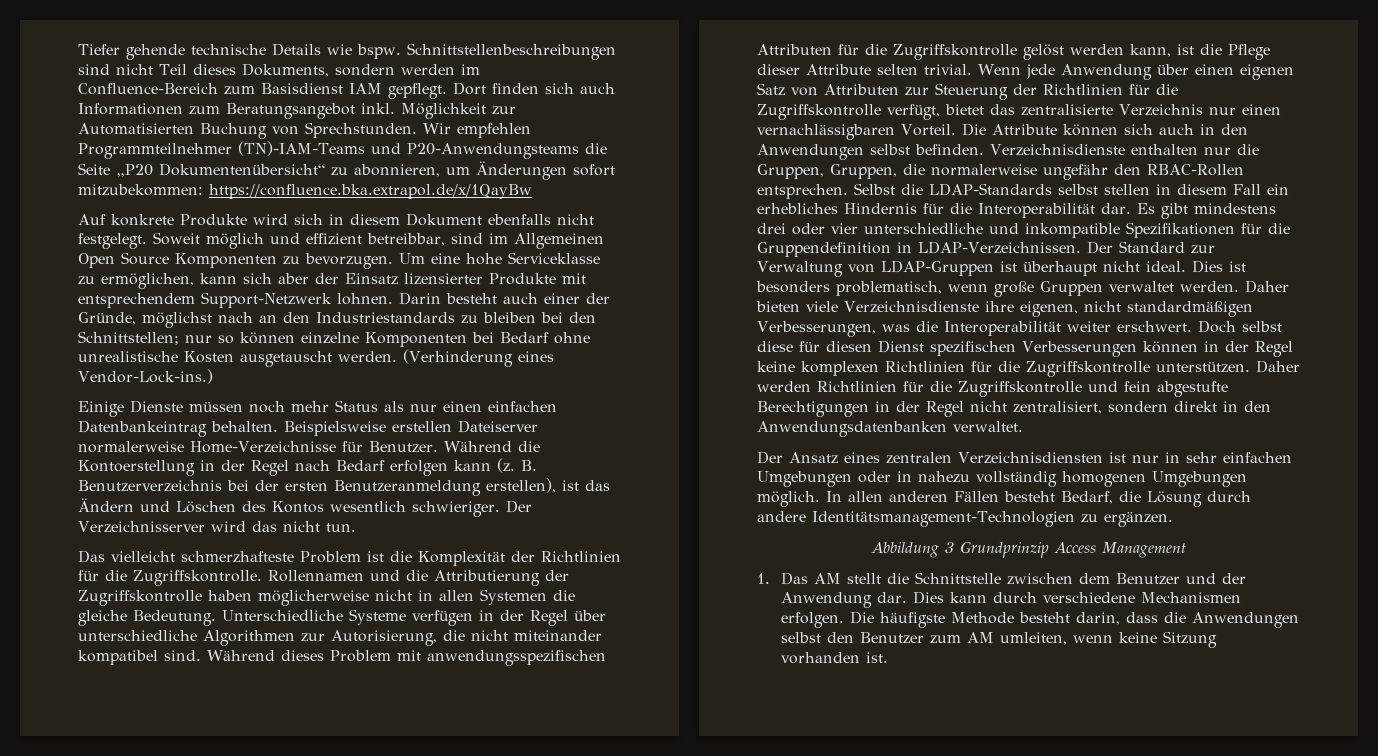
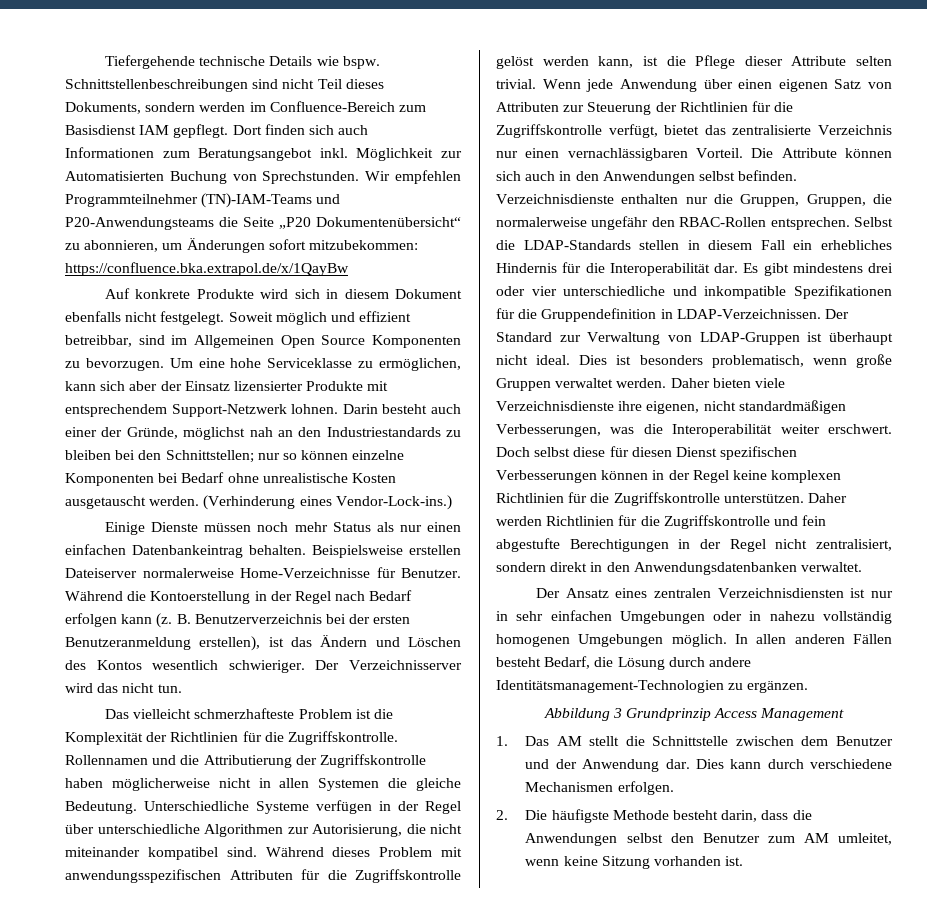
- Tiefer gehende technische Details wie bspw.
+ Tiefergehende technische Details wie bspw.
- Darin besteht auch einer der Gründe, möglichst nach an den Industriestandards zu bleiben bei den Schnittstellen; nur so können einzelne Komponenten bei Bedarf ohne unrealistische Kosten ausgetauscht werden.
+ Darin besteht auch einer der Gründe, möglichst nah an den Industriestandards zu bleiben bei den Schnittstellen; nur so können einzelne Komponenten bei Bedarf ohne unrealistische Kosten ausgetauscht werden.
- Selbst die LDAP-Standards selbst stellen in diesem Fall ein erhebliches Hindernis für die Interoperabilität dar.
+ Selbst die LDAP-Standards stellen in diesem Fall ein erhebliches Hindernis für die Interoperabilität dar.
- Dies kann durch verschiedene Mechanismen erfolgen. Die häufigste Methode besteht darin, dass die Anwendungen selbst den Benutzer zum AM umleiten, wenn keine Sitzung vorhanden ist.
+ Dies kann durch verschiedene Mechanismen erfolgen.
+ 2. Die häufigste Methode besteht darin, dass die Anwendungen selbst den Benutzer zum AM umleitet, wenn keine Sitzung vorhanden ist.

